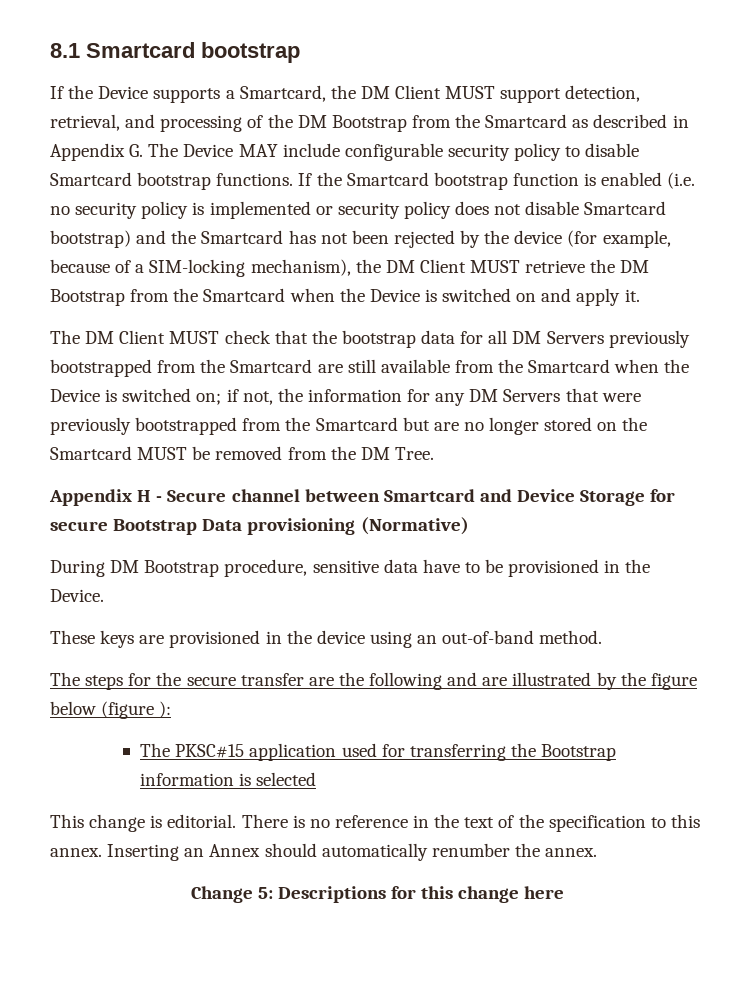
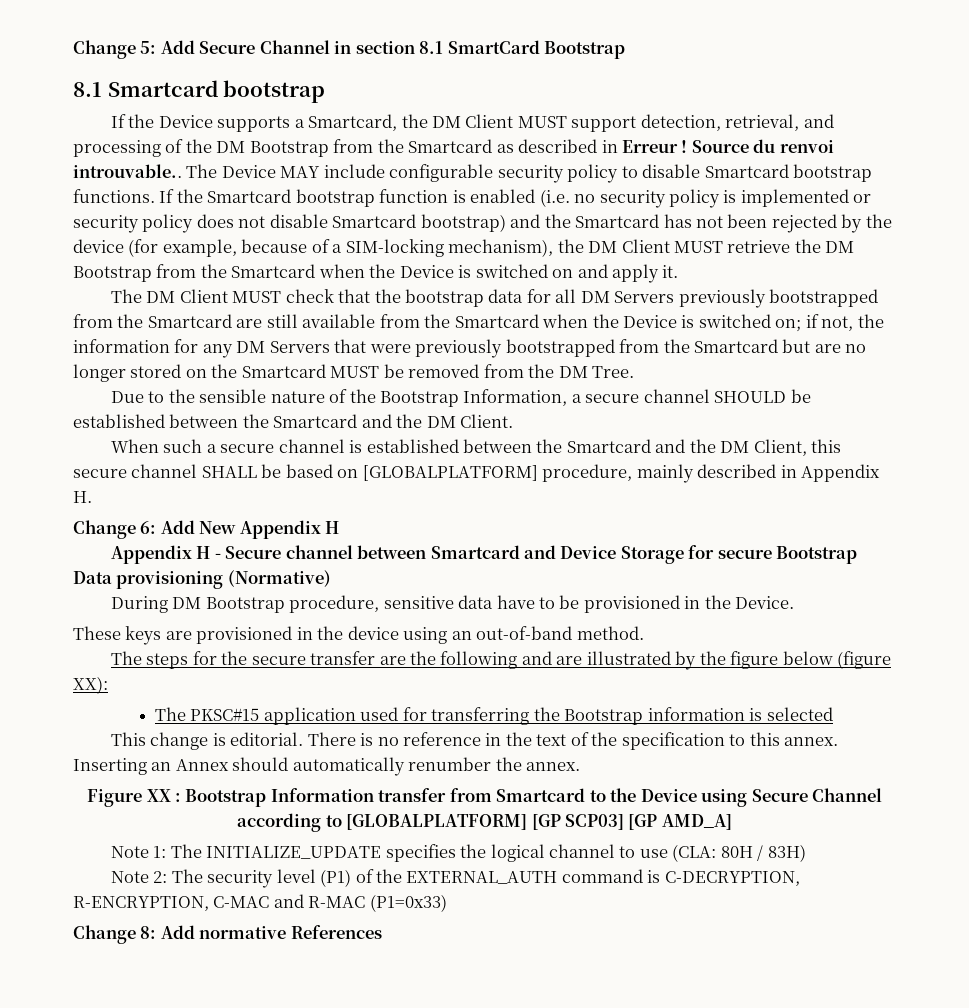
+ Change 5: Add Secure Channel in section 8.1 SmartCard Bootstrap
- If the Device supports a Smartcard, the DM Client MUST support detection, retrieval, and processing of the DM Bootstrap from the Smartcard as described in Appendix G. The Device MAY include configurable security policy to disable Smartcard bootstrap functions.
+ If the Device supports a Smartcard, the DM Client MUST support detection, retrieval, and processing of the DM Bootstrap from the Smartcard as described in Erreur ! Source du renvoi introuvable.. The Device MAY include configurable security policy to disable Smartcard bootstrap functions.
+ Due to the sensible nature of the Bootstrap Information, a secure channel SHOULD be established between the Smartcard and the DM Client.
+ When such a secure channel is established between the Smartcard and the DM Client, this secure channel SHALL be based on [GLOBALPLATFORM] procedure, mainly described in Appendix H.
+ Change 6: Add New Appendix H
- The steps for the secure transfer are the following and are illustrated by the figure below (figure ):
+ The steps for the secure transfer are the following and are illustrated by the figure below (figure XX):
- Change 5: Descriptions for this change here
+ Figure XX : Bootstrap Information transfer from Smartcard to the Device using Secure Channel according to [GLOBALPLATFORM] [GP SCP03] [GP AMD_A]
+ Note 1: The INITIALIZE_UPDATE specifies the logical channel to use (CLA: 80H / 83H)
+ Note 2: The security level (P1) of the EXTERNAL_AUTH command is C-DECRYPTION, R-ENCRYPTION, C-MAC and R-MAC (P1=0x33)
+ Change 8: Add normative References

